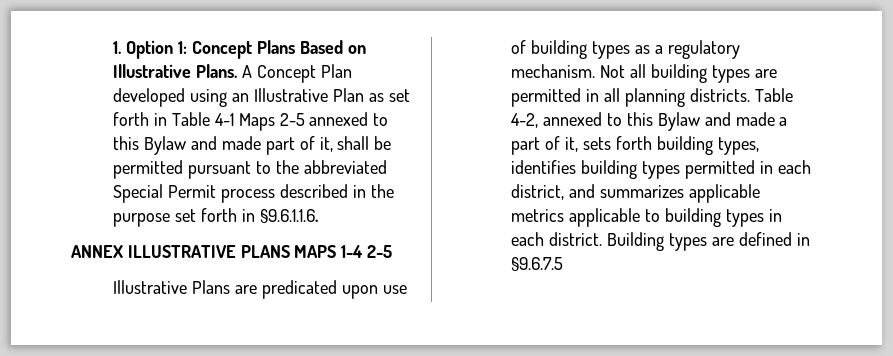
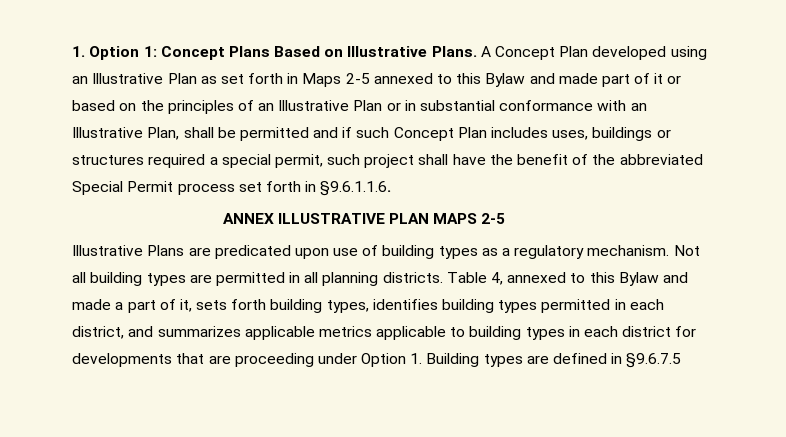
- A Concept Plan developed using an Illustrative Plan as set forth in Table 4-1 Maps 2-5 annexed to this Bylaw and made part of it, shall be permitted pursuant to the abbreviated Special Permit process described in the purpose set forth in §9.6.1.1.6.
+ A Concept Plan developed using an Illustrative Plan as set forth in Maps 2-5 annexed to this Bylaw and made part of it or based on the principles of an Illustrative Plan or in substantial conformance with an Illustrative Plan, shall be permitted and if such Concept Plan includes uses, buildings or structures required a special permit, such project shall have the benefit of the abbreviated Special Permit process set forth in §9.6.1.1.6.
- ANNEX ILLUSTRATIVE PLANS MAPS 1-4 2-5
+ ANNEX ILLUSTRATIVE PLAN MAPS 2-5
- Table 4-2, annexed to this Bylaw and made a part of it, sets forth building types, identifies building types permitted in each district, and summarizes applicable metrics applicable to building types in each district. Building types are defined in §9.6.7.5
+ Table 4, annexed to this Bylaw and made a part of it, sets forth building types, identifies building types permitted in each district, and summarizes applicable metrics applicable to building types in each district for developments that are proceeding under Option 1. Building types are defined in §9.6.7.5

